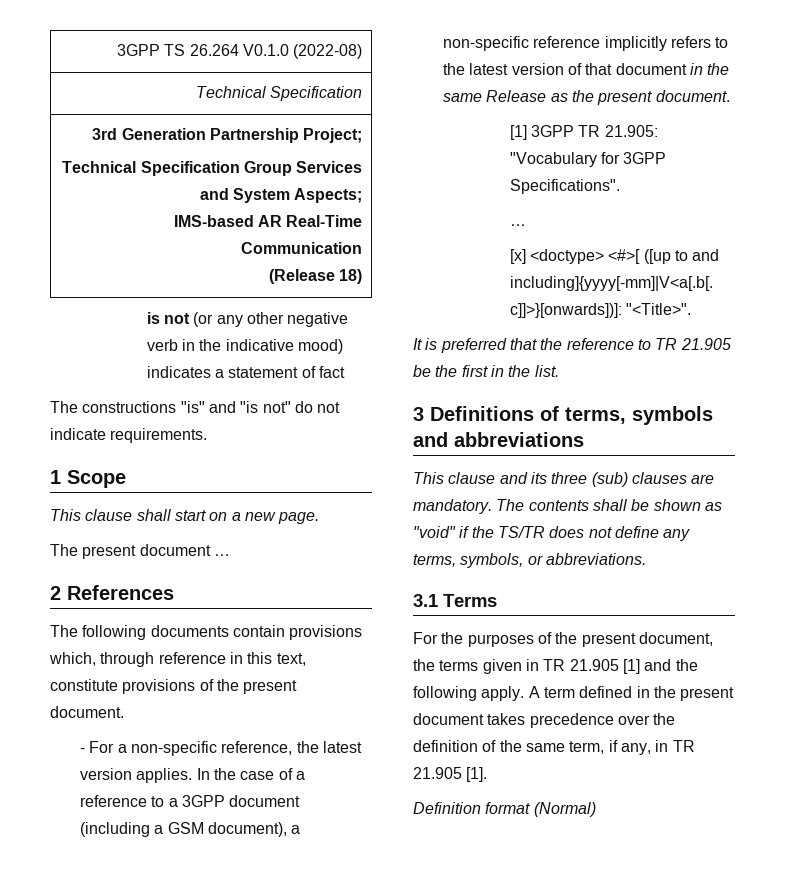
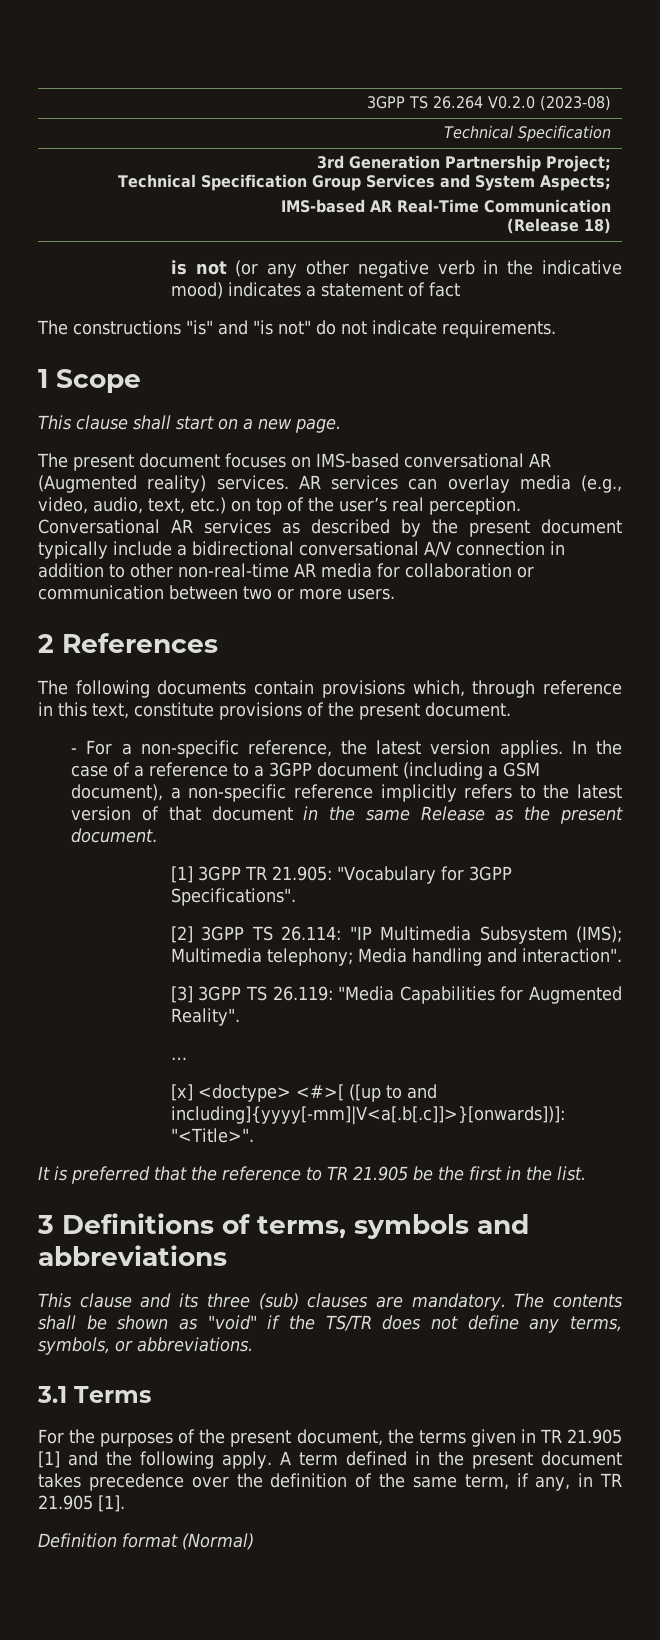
- 3GPP TS 26.264 V0.1.0 (2022-08)
+ 3GPP TS 26.264 V0.2.0 (2023-08)
- The present document …
+ The present document focuses on IMS-based conversational AR (Augmented reality) services. AR services can overlay media (e.g., video, audio, text, etc.) on top of the user’s real perception. Conversational AR services as described by the present document typically include a bidirectional conversational A/V connection in addition to other non-real-time AR media for collaboration or communication between two or more users.
+ [2] 3GPP TS 26.114: "IP Multimedia Subsystem (IMS); Multimedia telephony; Media handling and interaction".
+ [3] 3GPP TS 26.119: "Media Capabilities for Augmented Reality".

